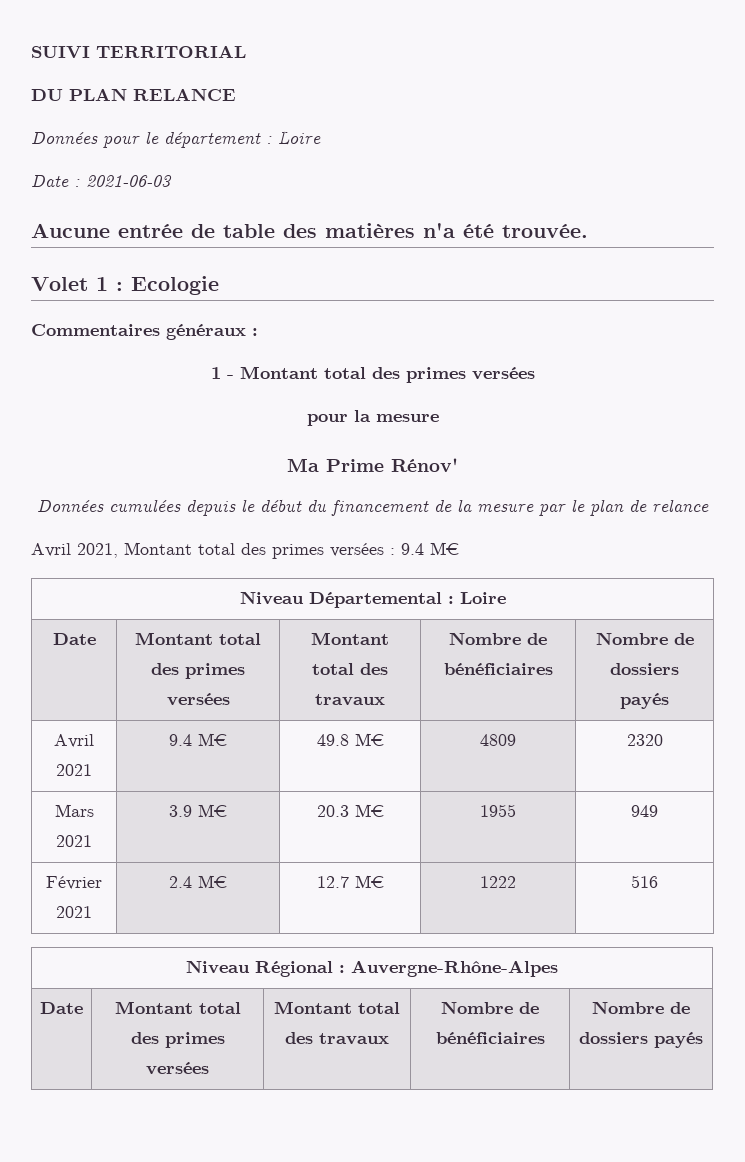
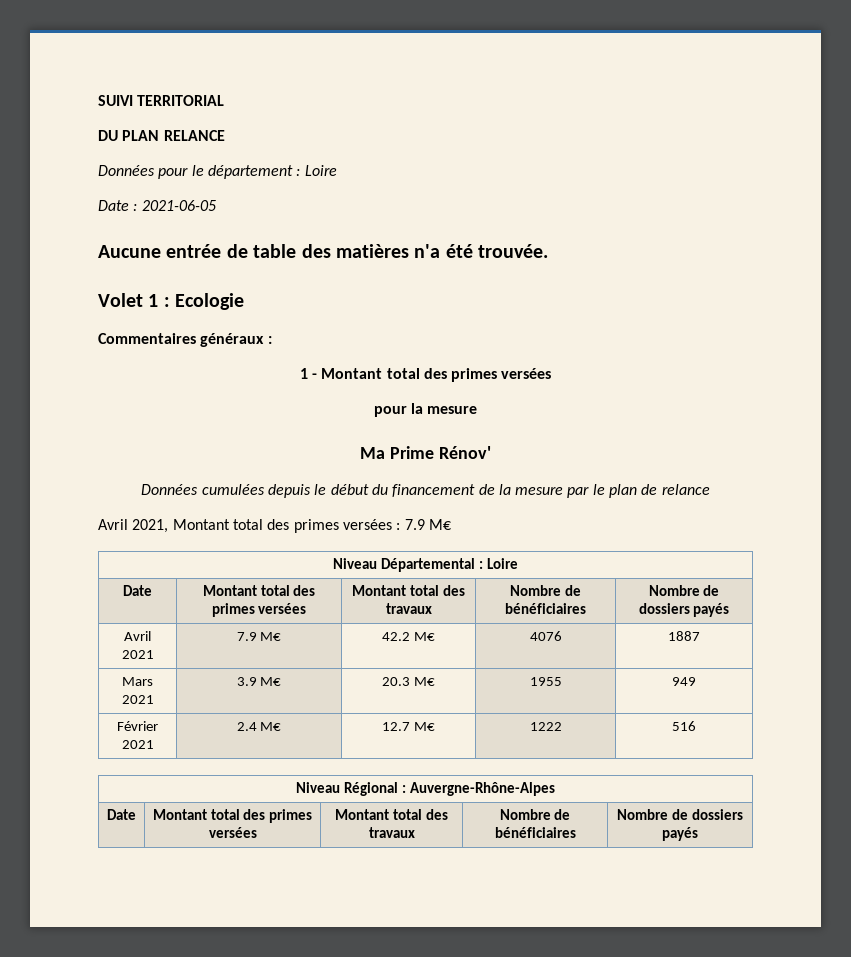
- Date : 2021-06-03
+ Date : 2021-06-05
- Avril 2021, Montant total des primes versées : 9.4 M€
+ Avril 2021, Montant total des primes versées : 7.9 M€
- Avril 2021 | 9.4 M€ | 49.8 M€ | 4809 | 2320
+ Avril 2021 | 7.9 M€ | 42.2 M€ | 4076 | 1887

